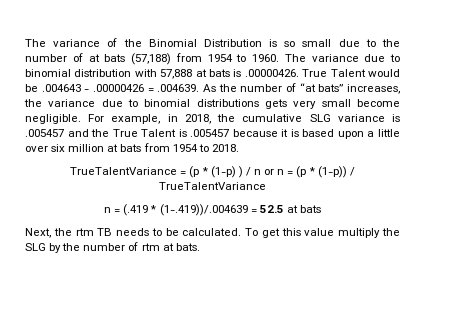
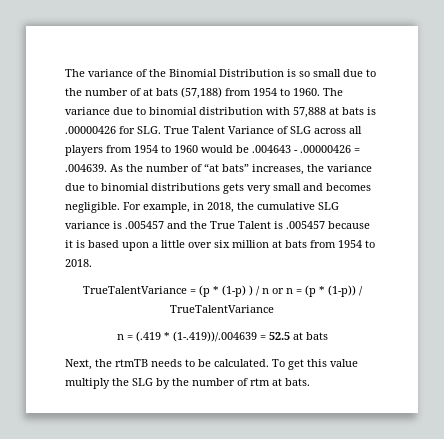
- The variance due to binomial distribution with 57,888 at bats is .00000426. True Talent would be .004643 - .00000426 = .004639. As the number of “at bats” increases, the variance due to binomial distributions gets very small become negligible.
+ The variance due to binomial distribution with 57,888 at bats is .00000426 for SLG. True Talent Variance of SLG across all players from 1954 to 1960 would be .004643 - .00000426 = .004639. As the number of “at bats” increases, the variance due to binomial distributions gets very small and becomes negligible.
- Next, the rtm TB needs to be calculated.
+ Next, the rtmTB needs to be calculated.

